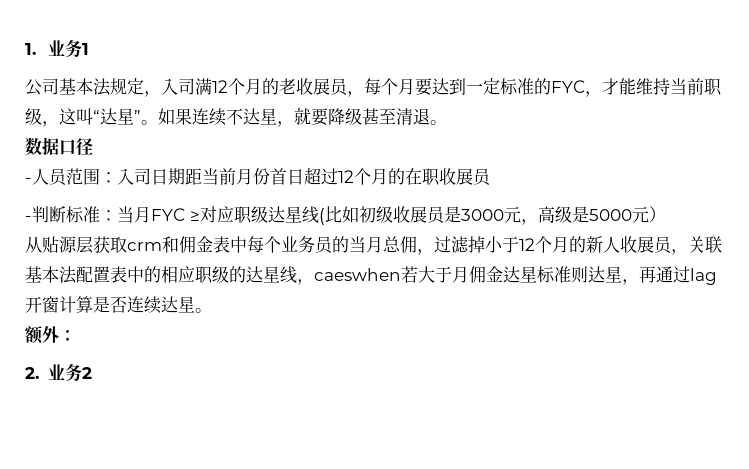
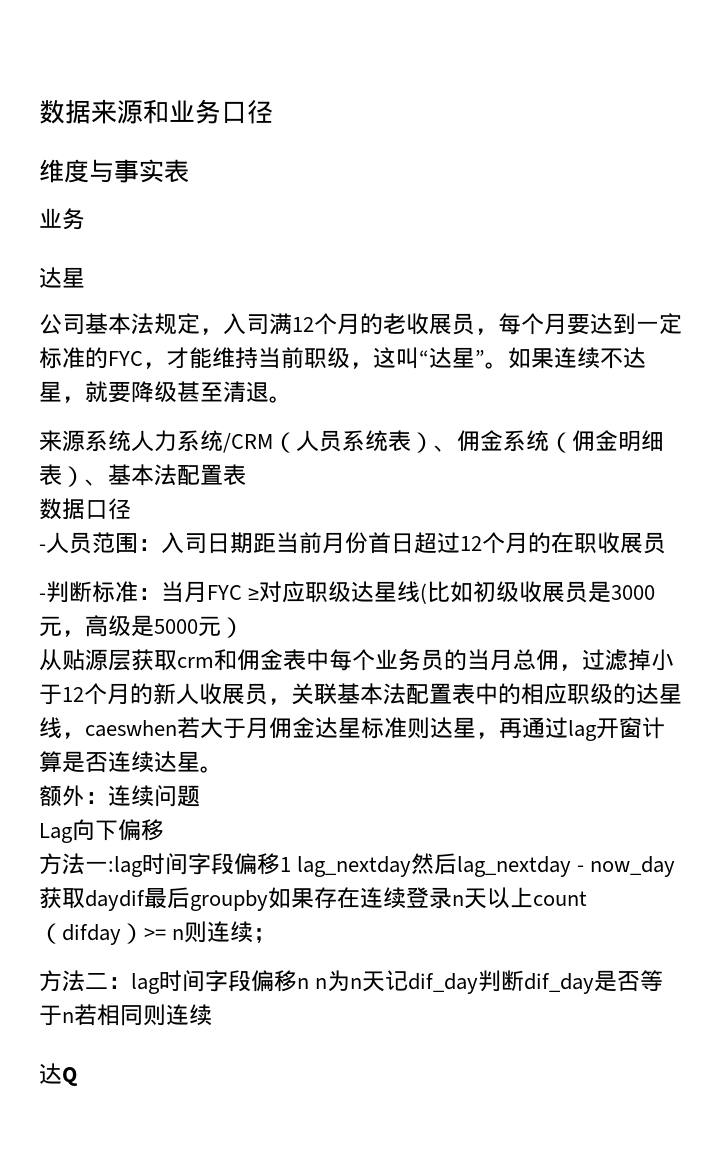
- 1.业务1
+ 数据来源和业务口径
+ 维度与事实表
+ 业务
+ 达星
+ 来源系统人力系统/CRM（人员系统表）、佣金系统（佣金明细表）、基本法配置表
- 额外：
- 2.业务2
+ 额外：连续问题
+ Lag向下偏移
+ 方法一:lag时间字段偏移1 lag_nextday然后lag_nextday - now_day获取daydif最后groupby如果存在连续登录n天以上count（difday）>= n则连续；
+ 方法二：lag时间字段偏移n n为n天记dif_day判断dif_day是否等于n若相同则连续
+ 达Q

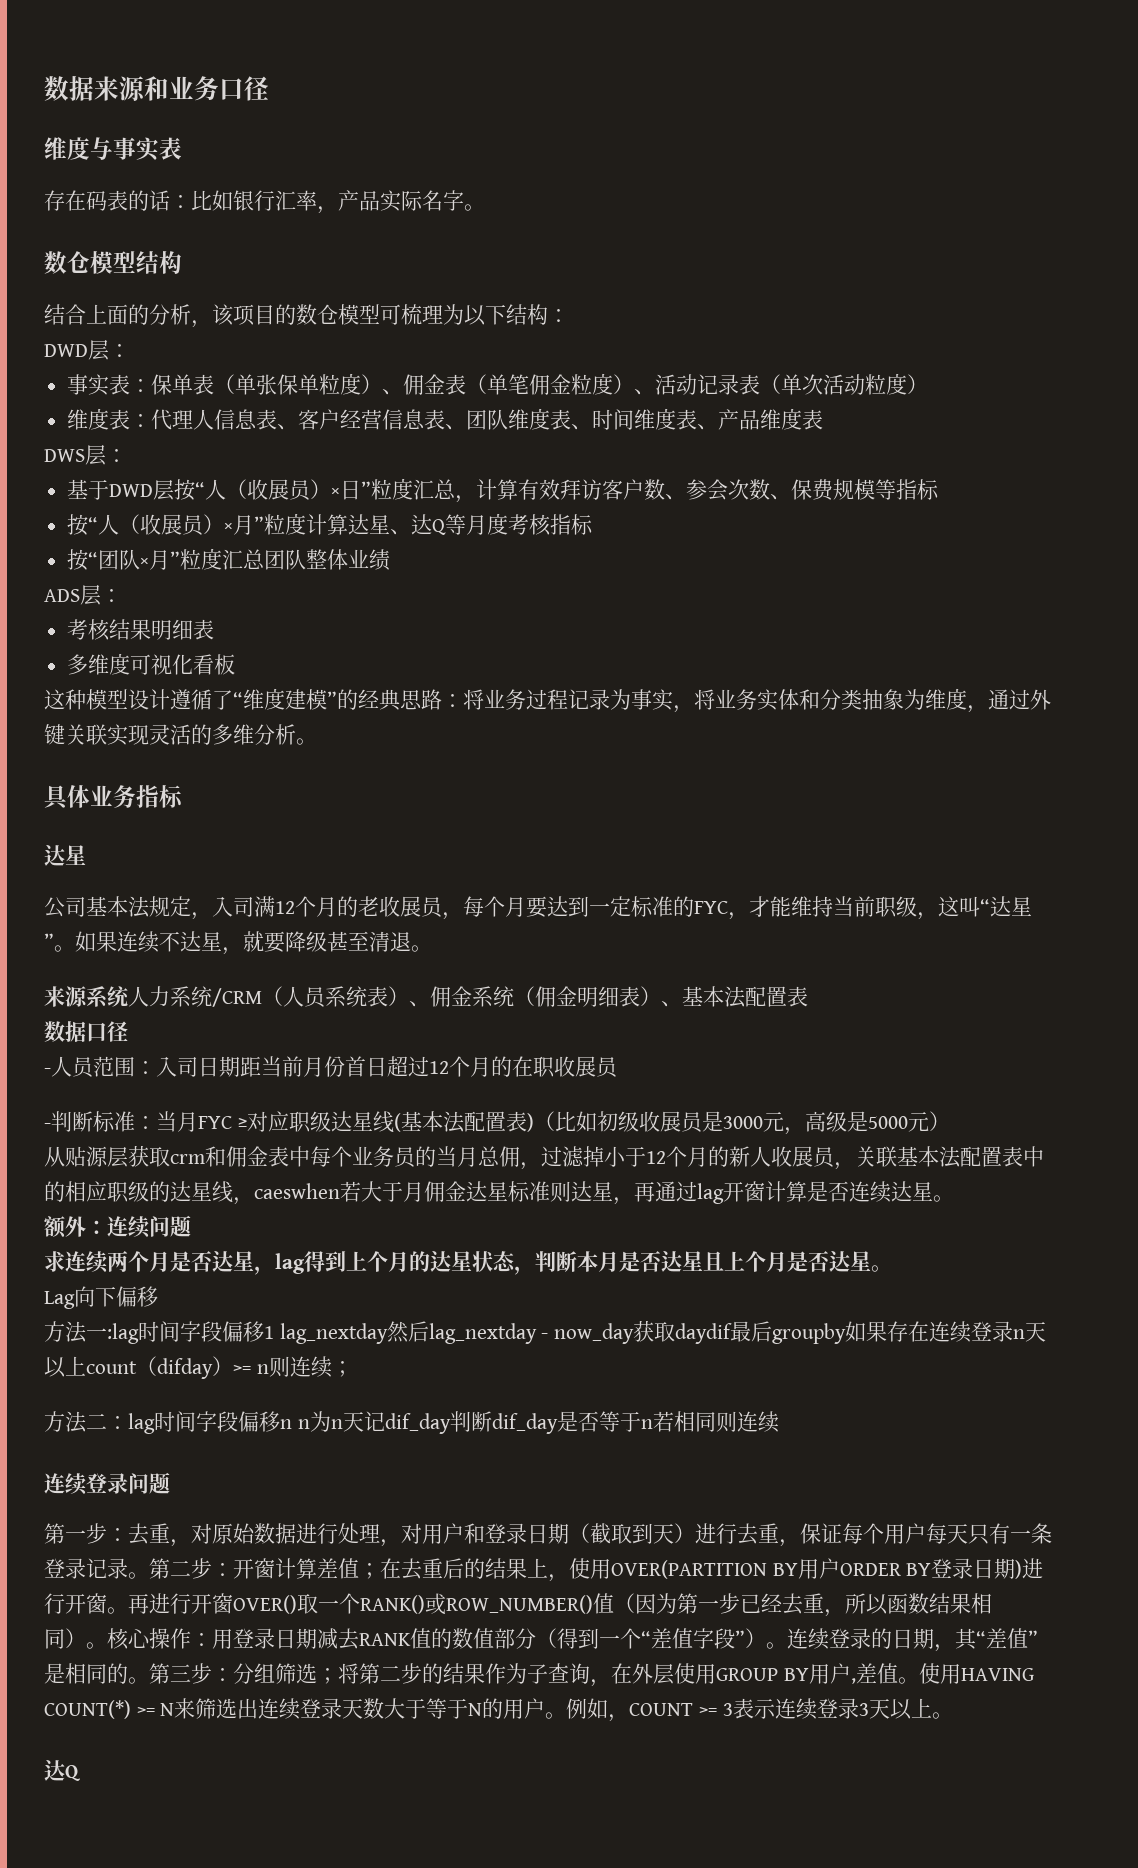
  维度与事实表
- 业务
+ 存在码表的话：比如银行汇率，产品实际名字。
+ 数仓模型结构
+ 结合上面的分析，该项目的数仓模型可梳理为以下结构：
+ DWD层：
+ 事实表：保单表（单张保单粒度）、佣金表（单笔佣金粒度）、活动记录表（单次活动粒度）
+ 维度表：代理人信息表、客户经营信息表、团队维度表、时间维度表、产品维度表
+ DWS层：
+ 基于DWD层按“人（收展员）×日”粒度汇总，计算有效拜访客户数、参会次数、保费规模等指标
+ 按“人（收展员）×月”粒度计算达星、达Q等月度考核指标
+ 按“团队×月”粒度汇总团队整体业绩
+ ADS层：
+ 考核结果明细表
+ 多维度可视化看板
+ 这种模型设计遵循了“维度建模”的经典思路：将业务过程记录为事实，将业务实体和分类抽象为维度，通过外键关联实现灵活的多维分析。
+ 具体业务指标
- -判断标准：当月FYC ≥对应职级达星线(比如初级收展员是3000元，高级是5000元）
+ -判断标准：当月FYC ≥对应职级达星线(基本法配置表)（比如初级收展员是3000元，高级是5000元）
+ 求连续两个月是否达星，lag得到上个月的达星状态，判断本月是否达星且上个月是否达星。
+ 连续登录问题
+ 第一步：去重，对原始数据进行处理，对用户和登录日期（截取到天）进行去重，保证每个用户每天只有一条登录记录。第二步：开窗计算差值；在去重后的结果上，使用OVER(PARTITION BY用户ORDER BY登录日期)进行开窗。再进行开窗OVER()取一个RANK()或ROW_NUMBER()值（因为第一步已经去重，所以函数结果相同）。核心操作：用登录日期减去RANK值的数值部分（得到一个“差值字段”）。连续登录的日期，其“差值”是相同的。第三步：分组筛选；将第二步的结果作为子查询，在外层使用GROUP BY用户,差值。使用HAVING COUNT(*) >= N来筛选出连续登录天数大于等于N的用户。例如，COUNT >= 3表示连续登录3天以上。

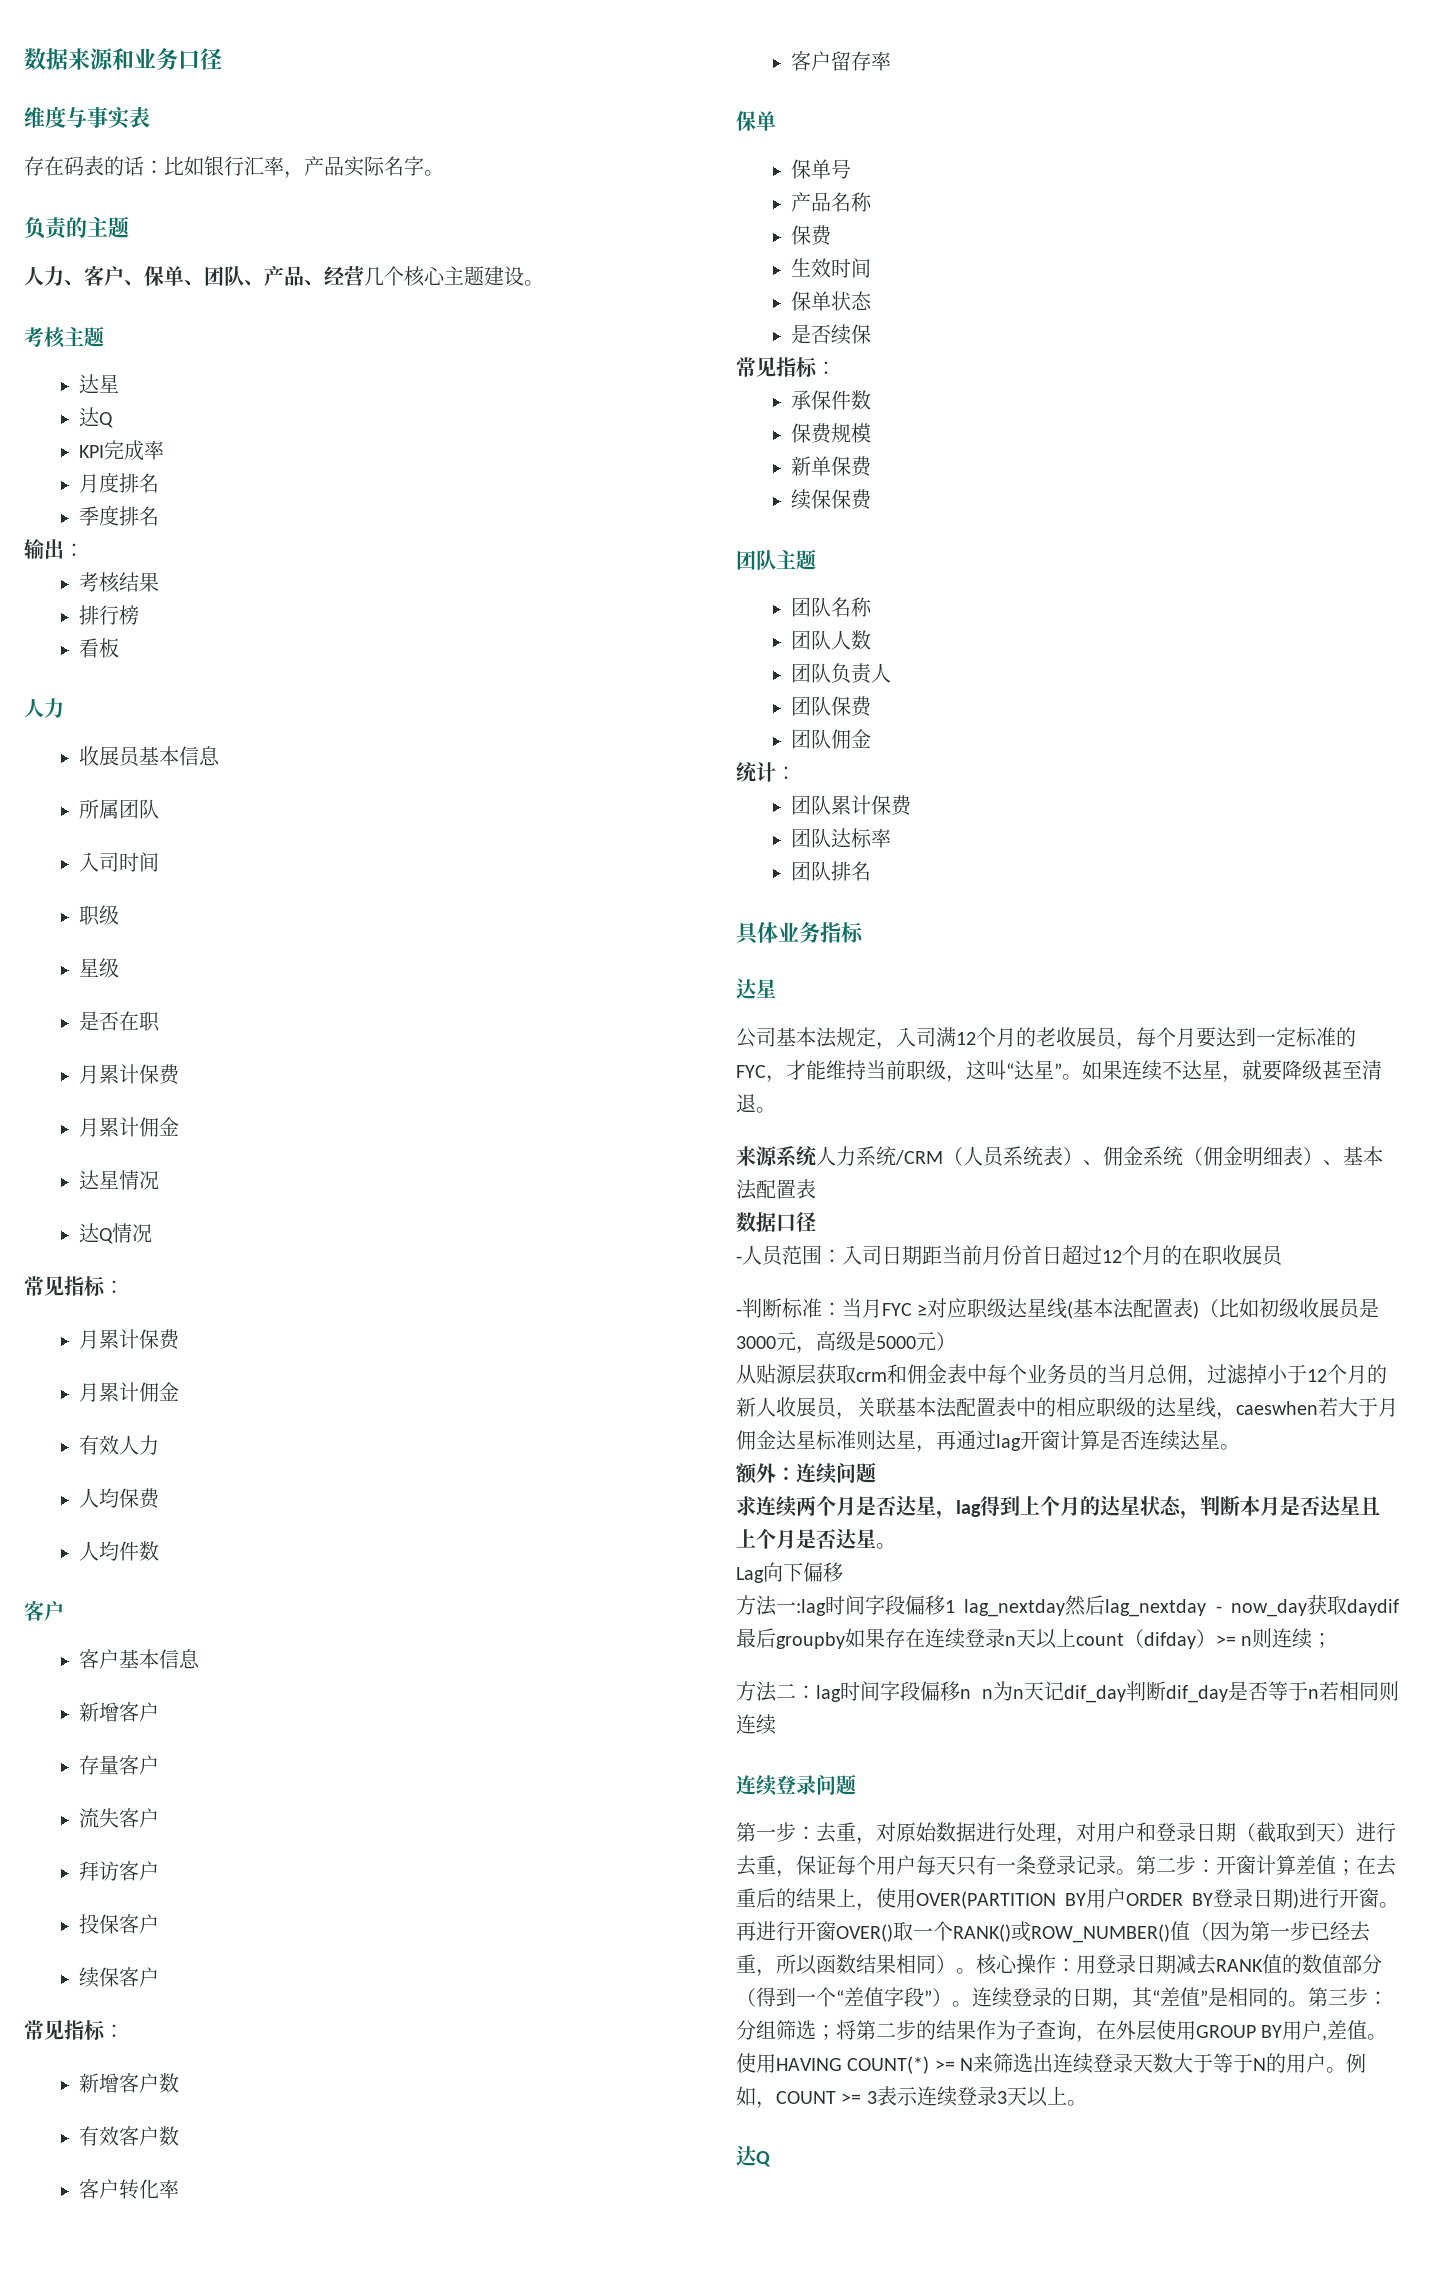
- 数仓模型结构
- 结合上面的分析，该项目的数仓模型可梳理为以下结构：
- DWD层：
- 事实表：保单表（单张保单粒度）、佣金表（单笔佣金粒度）、活动记录表（单次活动粒度）
- 维度表：代理人信息表、客户经营信息表、团队维度表、时间维度表、产品维度表
- DWS层：
- 基于DWD层按“人（收展员）×日”粒度汇总，计算有效拜访客户数、参会次数、保费规模等指标
- 按“人（收展员）×月”粒度计算达星、达Q等月度考核指标
- 按“团队×月”粒度汇总团队整体业绩
- ADS层：
- 考核结果明细表
- 多维度可视化看板
- 这种模型设计遵循了“维度建模”的经典思路：将业务过程记录为事实，将业务实体和分类抽象为维度，通过外键关联实现灵活的多维分析。
+ 负责的主题
+ 人力、客户、保单、团队、产品、经营几个核心主题建设。
+ 考核主题
+ 达星
+ 达Q
+ KPI完成率
+ 月度排名
+ 季度排名
+ 输出：
+ 考核结果
+ 排行榜
+ 看板
+ 人力
+ 收展员基本信息
+ 所属团队
+ 入司时间
+ 职级
+ 星级
+ 是否在职
+ 月累计保费
+ 月累计佣金
+ 达星情况
+ 达Q情况
+ 常见指标：
+ 月累计保费
+ 月累计佣金
+ 有效人力
+ 人均保费
+ 人均件数
+ 客户
+ 客户基本信息
+ 新增客户
+ 存量客户
+ 流失客户
+ 拜访客户
+ 投保客户
+ 续保客户
+ 常见指标：
+ 新增客户数
+ 有效客户数
+ 客户转化率
+ 客户留存率
+ 保单
+ 保单号
+ 产品名称
+ 保费
+ 生效时间
+ 保单状态
+ 是否续保
+ 常见指标：
+ 承保件数
+ 保费规模
+ 新单保费
+ 续保保费
+ 团队主题
+ 团队名称
+ 团队人数
+ 团队负责人
+ 团队保费
+ 团队佣金
+ 统计：
+ 团队累计保费
+ 团队达标率
+ 团队排名

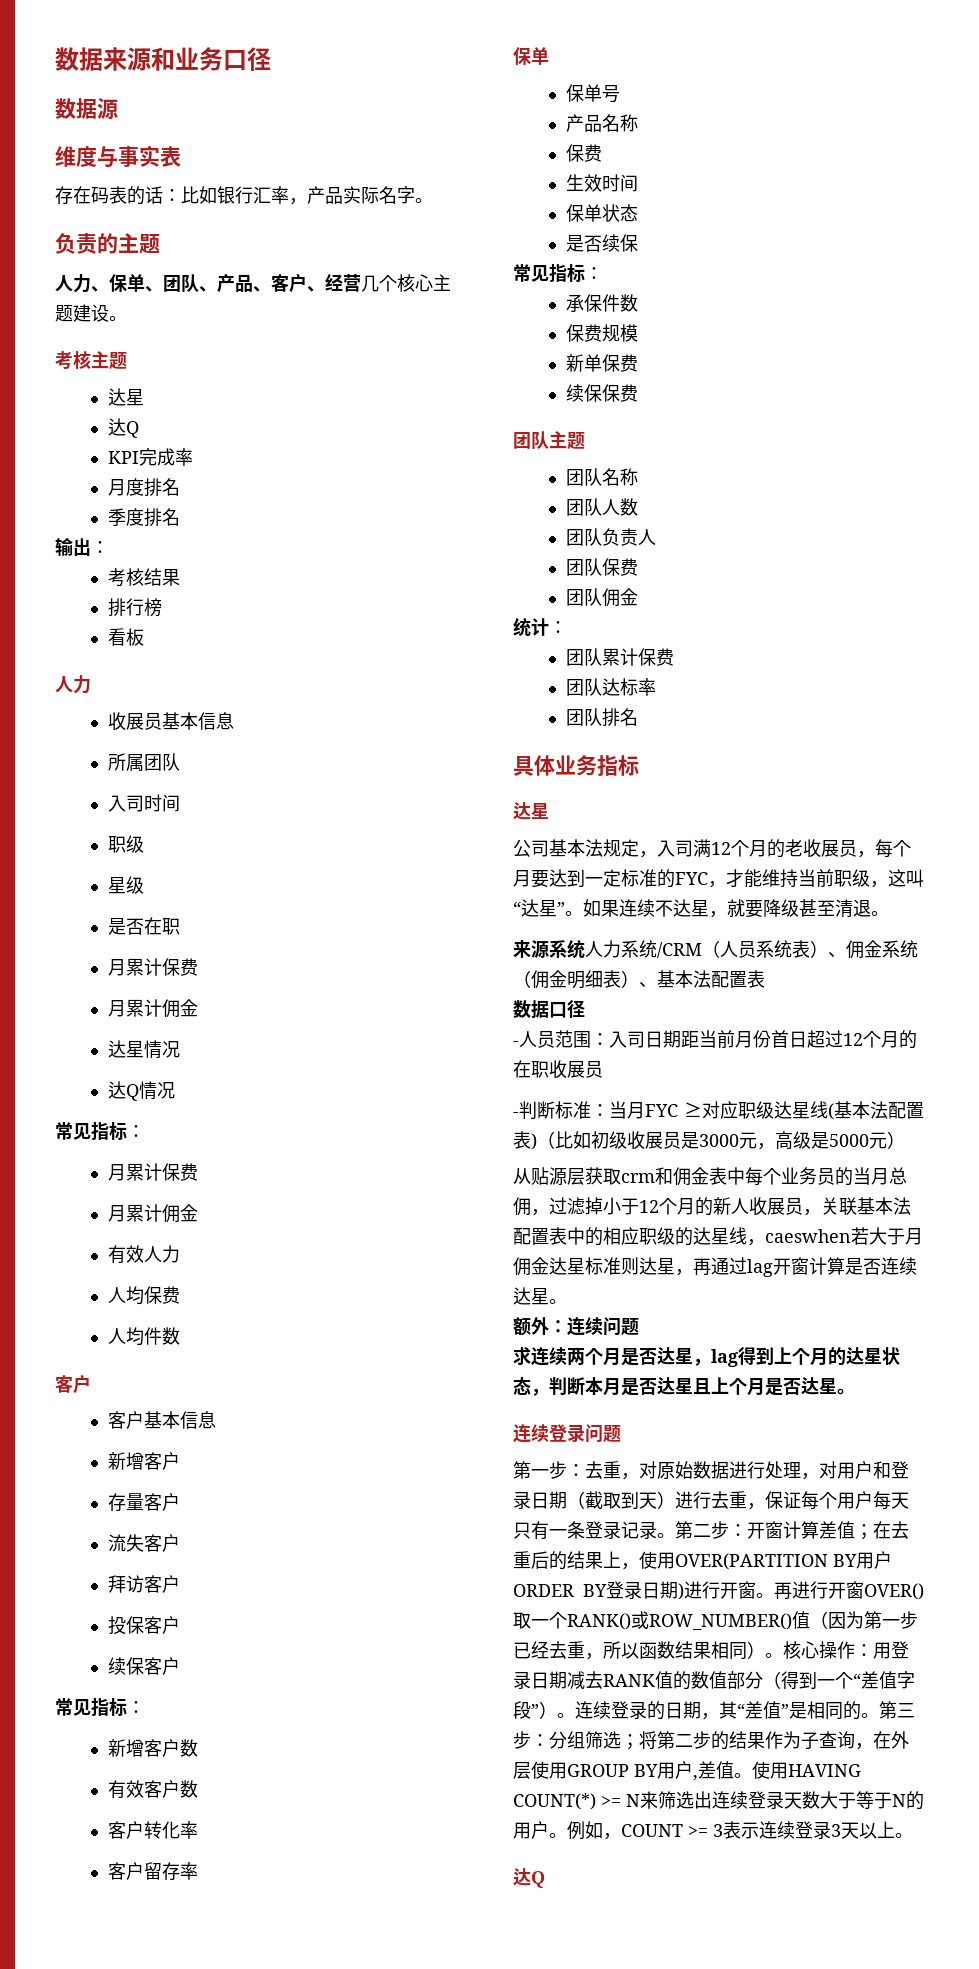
+ 数据源
- 人力、客户、保单、团队、产品、经营几个核心主题建设。
+ 人力、保单、团队、产品、客户、经营几个核心主题建设。
- Lag向下偏移
- 方法一:lag时间字段偏移1 lag_nextday然后lag_nextday - now_day获取daydif最后groupby如果存在连续登录n天以上count（difday）>= n则连续；
- 方法二：lag时间字段偏移n n为n天记dif_day判断dif_day是否等于n若相同则连续

